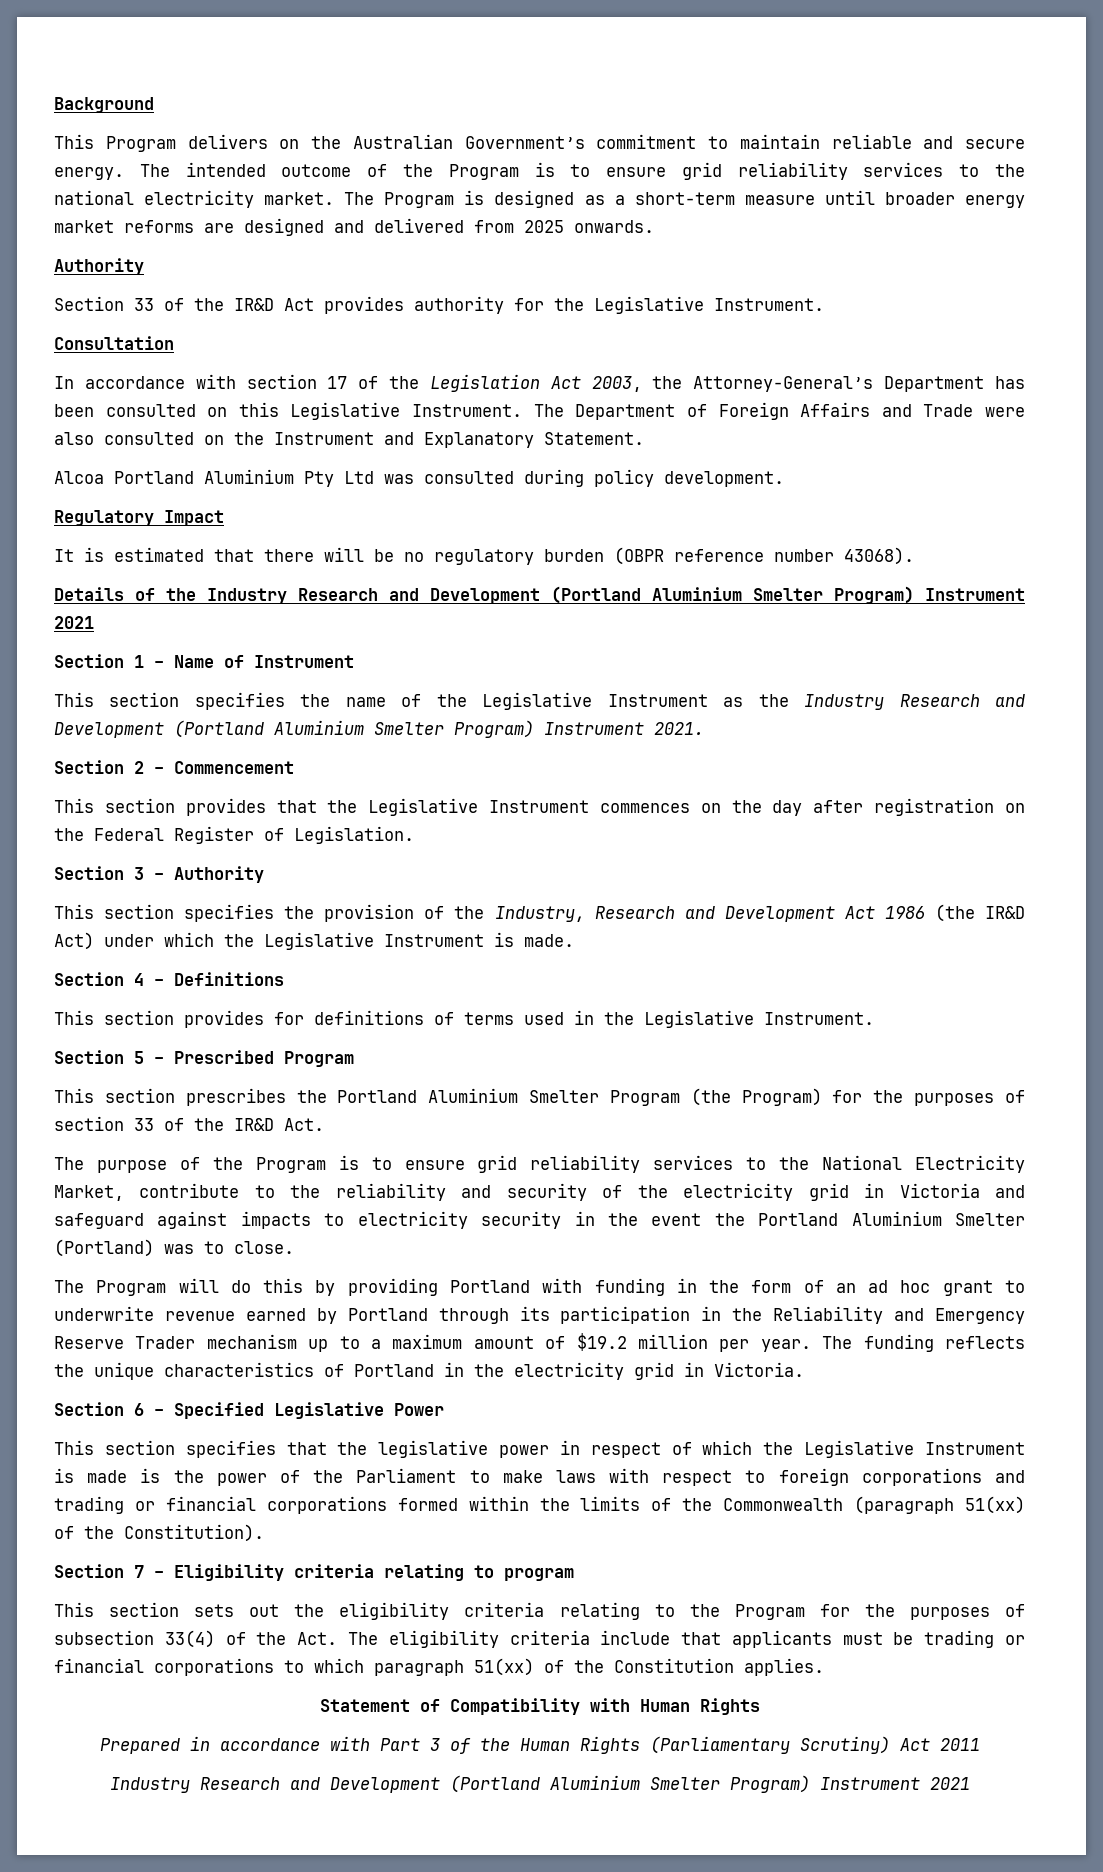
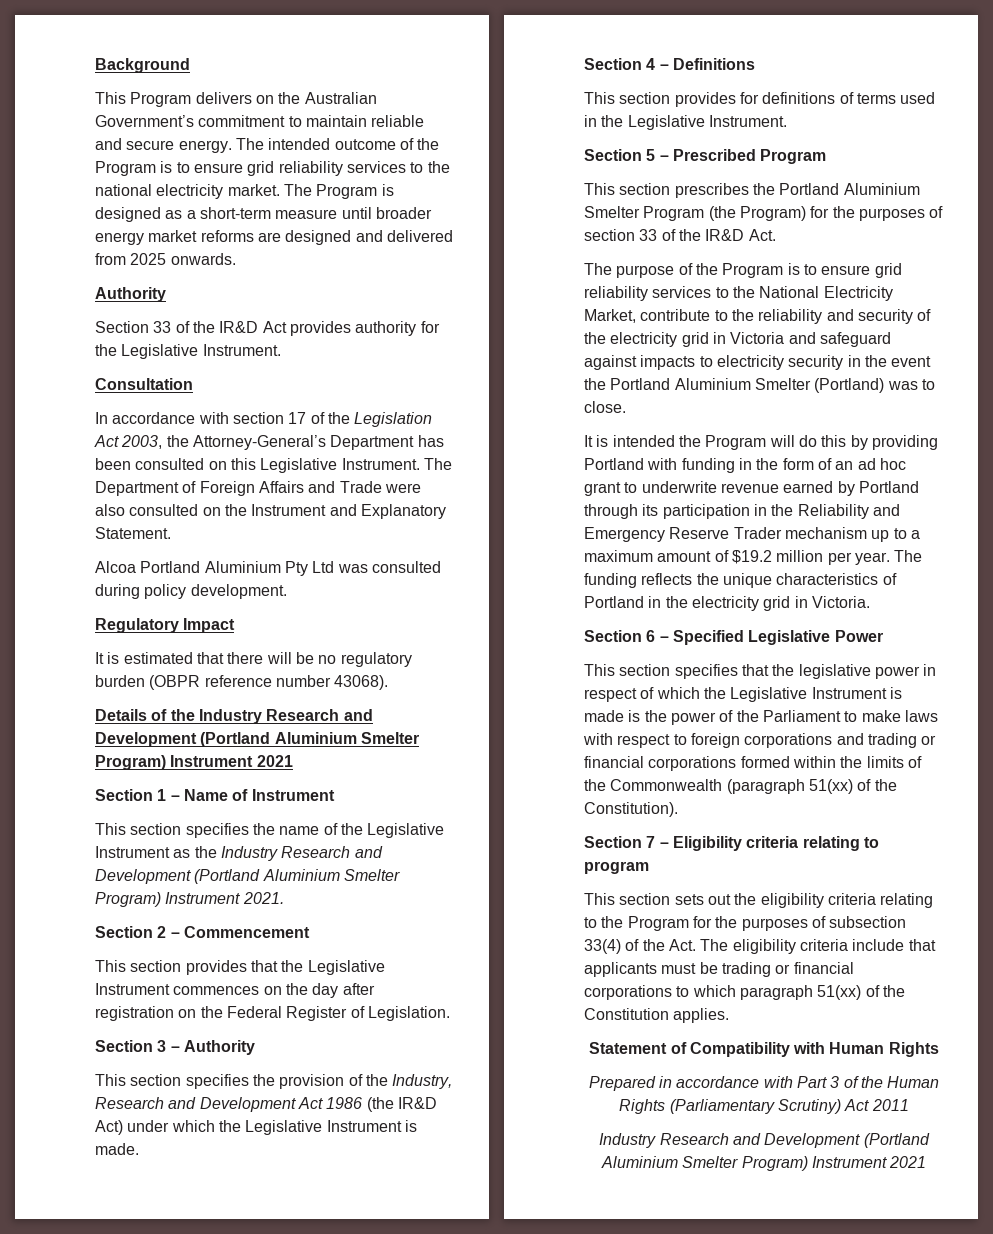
- The Program will do this by providing Portland with funding in the form of an ad hoc grant to underwrite revenue earned by Portland through its participation in the Reliability and Emergency Reserve Trader mechanism up to a maximum amount of $19.2 million per year.
+ It is intended the Program will do this by providing Portland with funding in the form of an ad hoc grant to underwrite revenue earned by Portland through its participation in the Reliability and Emergency Reserve Trader mechanism up to a maximum amount of $19.2 million per year.

